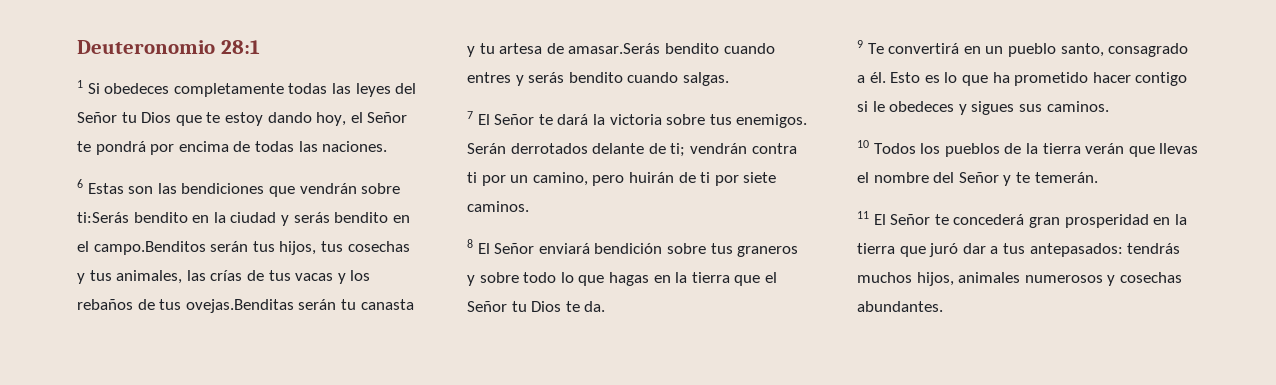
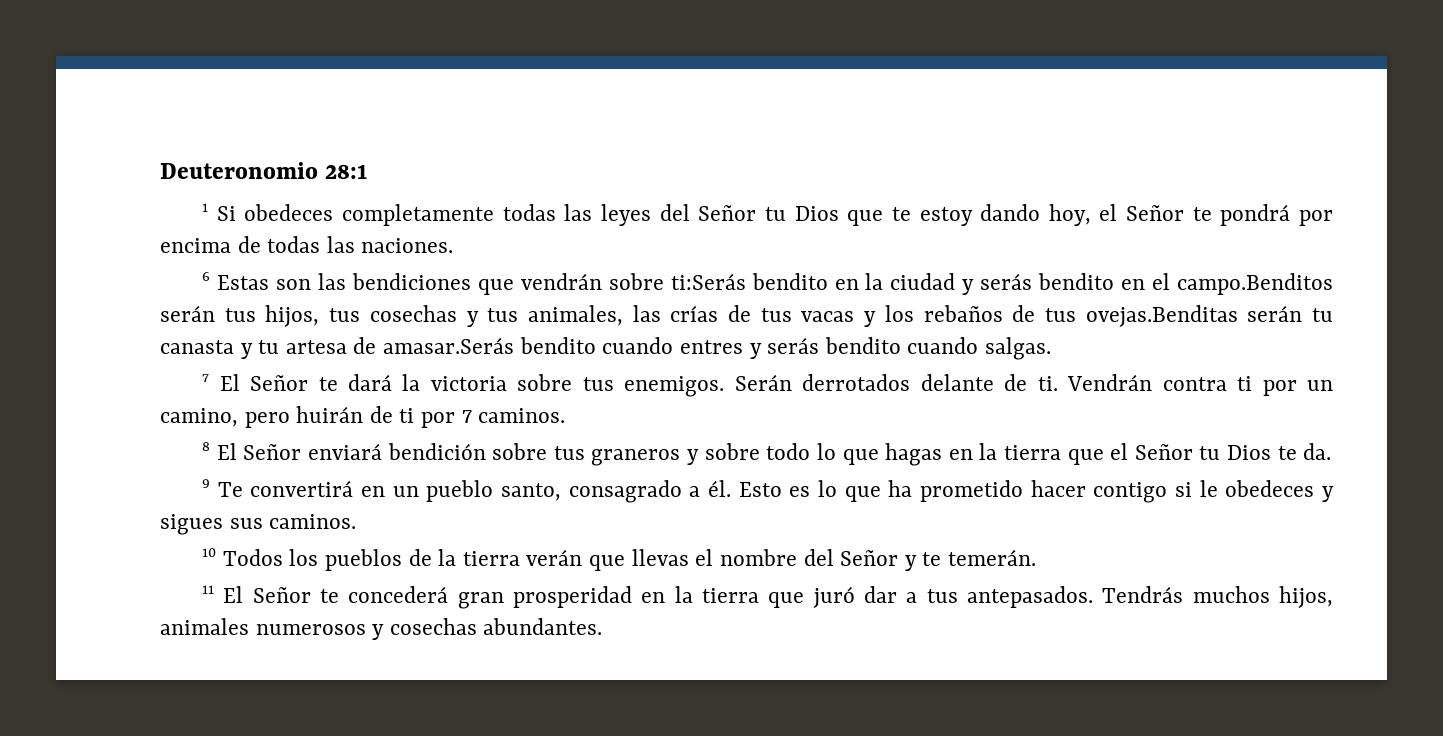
- Serán derrotados delante de ti; vendrán contra ti por un camino, pero huirán de ti por siete caminos.
+ Serán derrotados delante de ti. Vendrán contra ti por un camino, pero huirán de ti por 7 caminos.
- 11 El Señor te concederá gran prosperidad en la tierra que juró dar a tus antepasados: tendrás muchos hijos, animales numerosos y cosechas abundantes.
+ 11 El Señor te concederá gran prosperidad en la tierra que juró dar a tus antepasados. Tendrás muchos hijos, animales numerosos y cosechas abundantes.

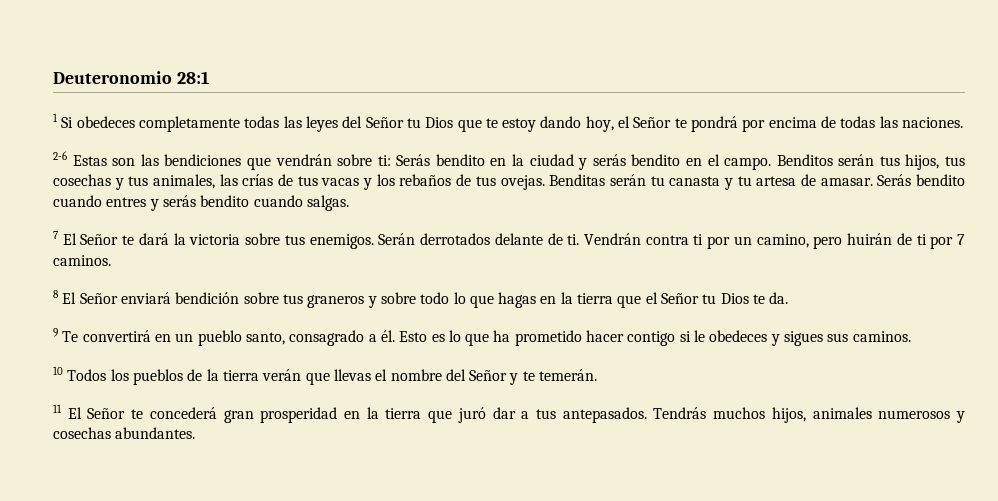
- 6 Estas son las bendiciones que vendrán sobre ti:Serás bendito en la ciudad y serás bendito en el campo.Benditos serán tus hijos, tus cosechas y tus animales, las crías de tus vacas y los rebaños de tus ovejas.Benditas serán tu canasta y tu artesa de amasar.Serás bendito cuando entres y serás bendito cuando salgas.
+ 2-6 Estas son las bendiciones que vendrán sobre ti: Serás bendito en la ciudad y serás bendito en el campo. Benditos serán tus hijos, tus cosechas y tus animales, las crías de tus vacas y los rebaños de tus ovejas. Benditas serán tu canasta y tu artesa de amasar. Serás bendito cuando entres y serás bendito cuando salgas.

